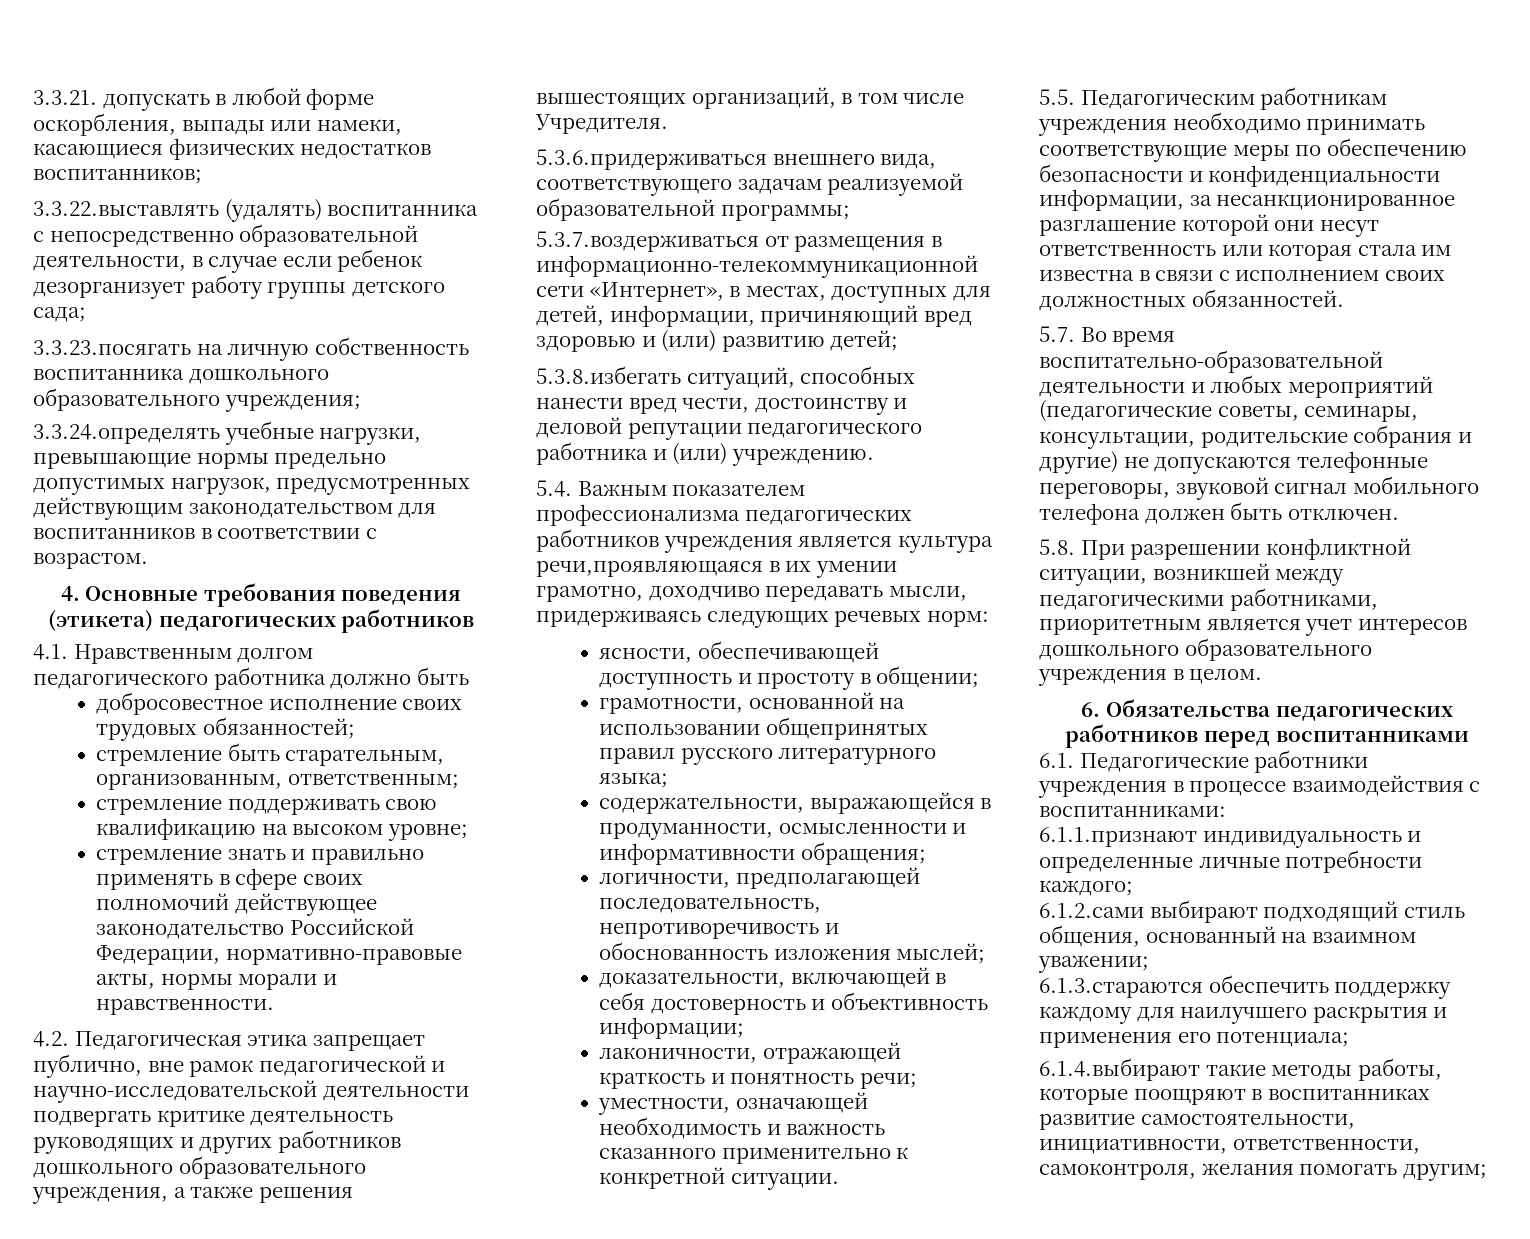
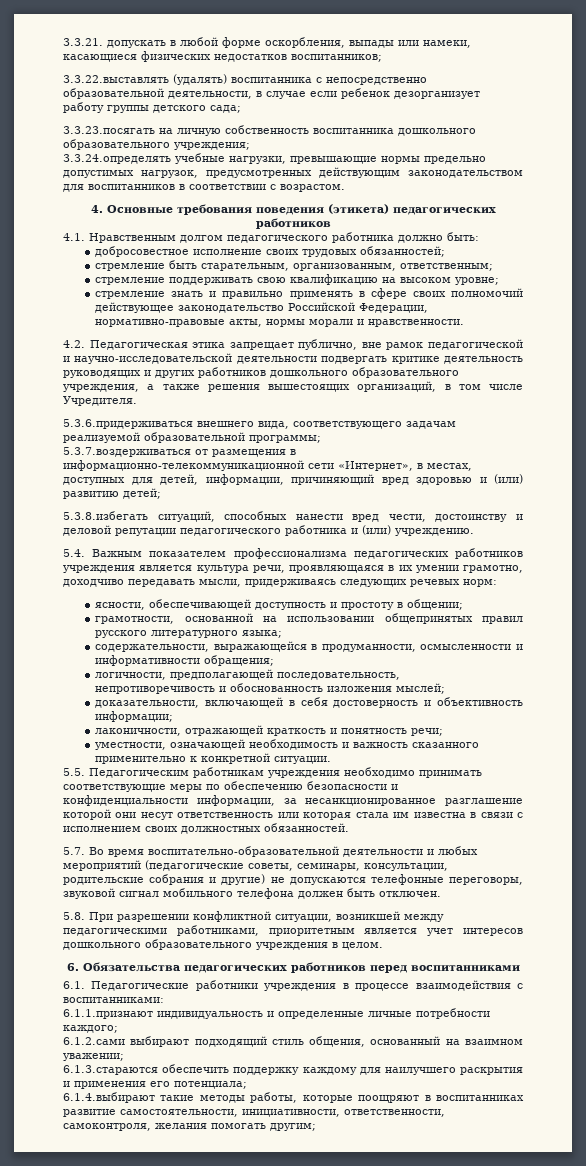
- 4.1. Нравственным долгом педагогического работника должно быть
+ 4.1. Нравственным долгом педагогического работника должно быть:
- 5.4. Важным показателем профессионализма педагогических работников учреждения является культура речи,проявляющаяся в их умении грамотно, доходчиво передавать мысли, придерживаясь следующих речевых норм:
+ 5.4. Важным показателем профессионализма педагогических работников учреждения является культура речи, проявляющаяся в их умении грамотно, доходчиво передавать мысли, придерживаясь следующих речевых норм:

